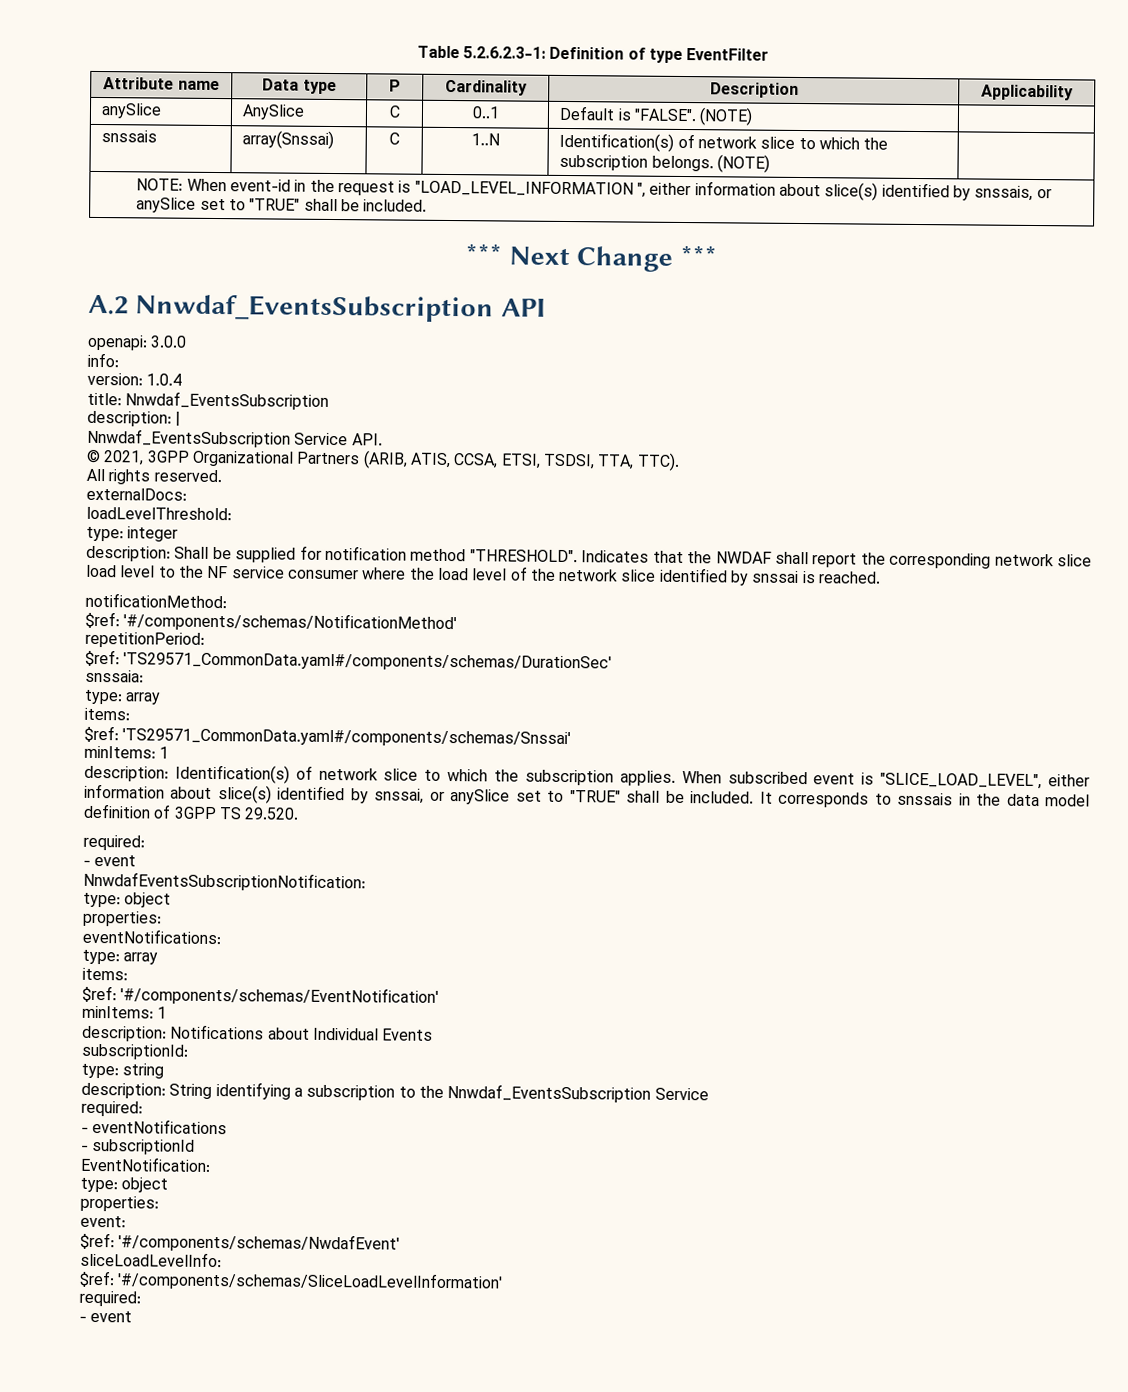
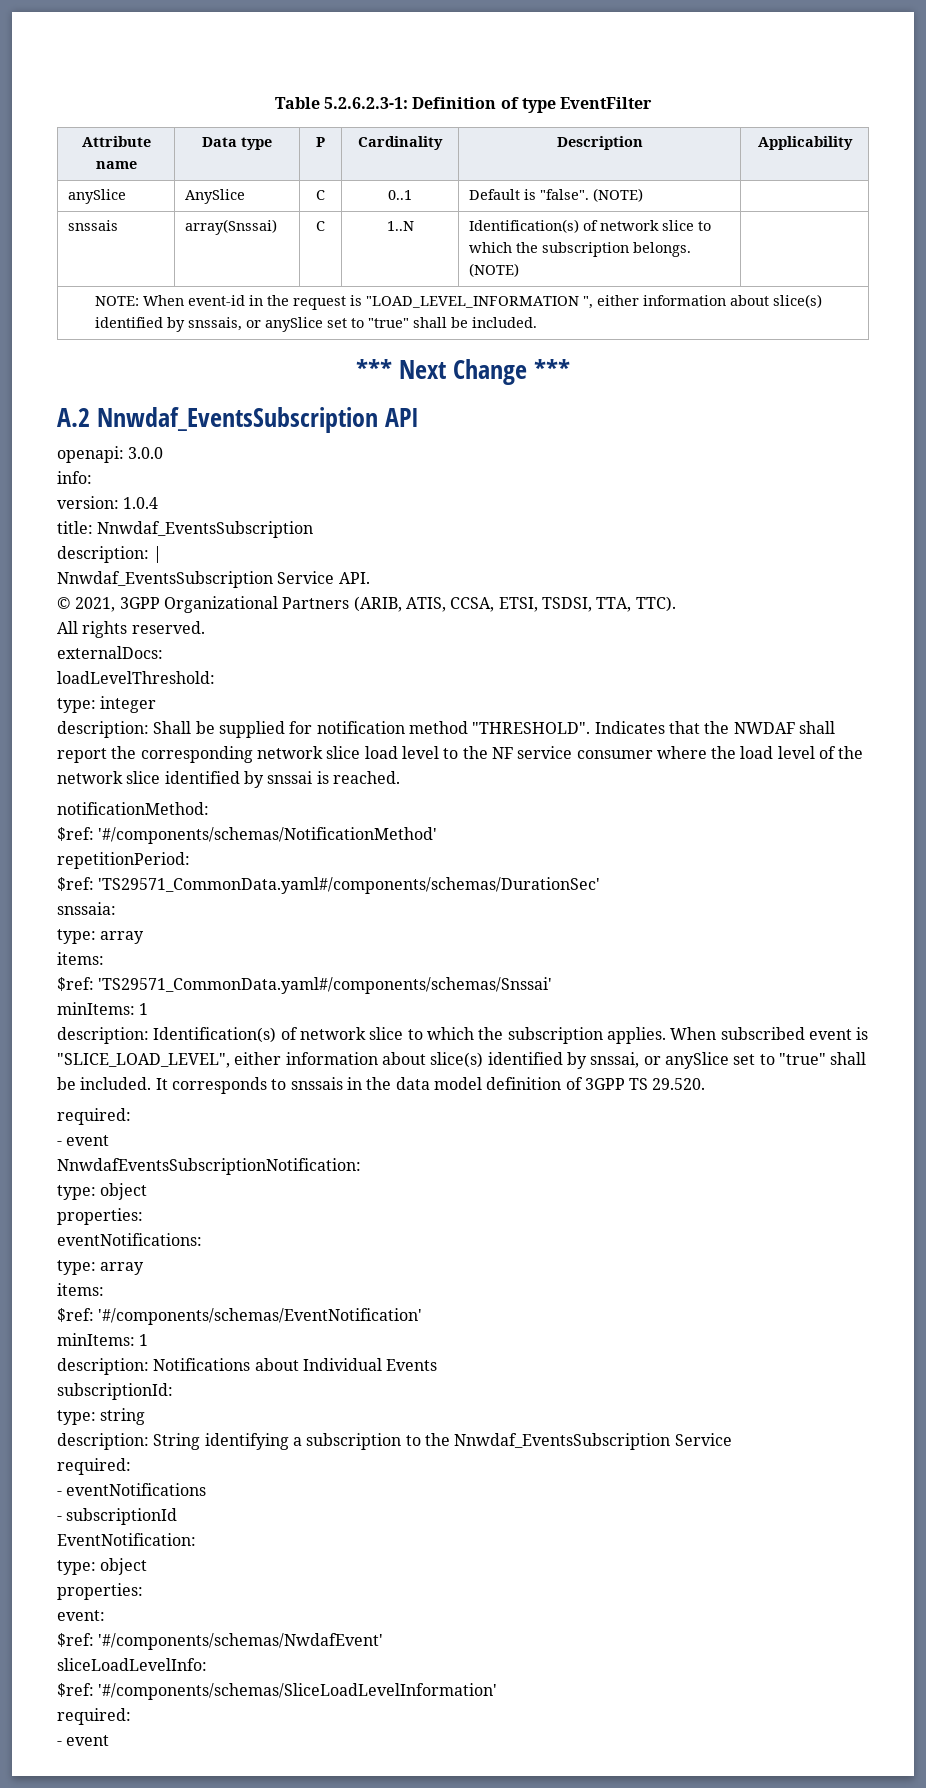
- anySlice | AnySlice | C | 0..1 | Default is "FALSE". (NOTE) |
+ anySlice | AnySlice | C | 0..1 | Default is "false". (NOTE) |
- NOTE: When event-id in the request is "LOAD_LEVEL_INFORMATION ", either information about slice(s) identified by snssais, or anySlice set to "TRUE" shall be included.
+ NOTE: When event-id in the request is "LOAD_LEVEL_INFORMATION ", either information about slice(s) identified by snssais, or anySlice set to "true" shall be included.
- When subscribed event is "SLICE_LOAD_LEVEL", either information about slice(s) identified by snssai, or anySlice set to "TRUE" shall be included.
+ When subscribed event is "SLICE_LOAD_LEVEL", either information about slice(s) identified by snssai, or anySlice set to "true" shall be included.

